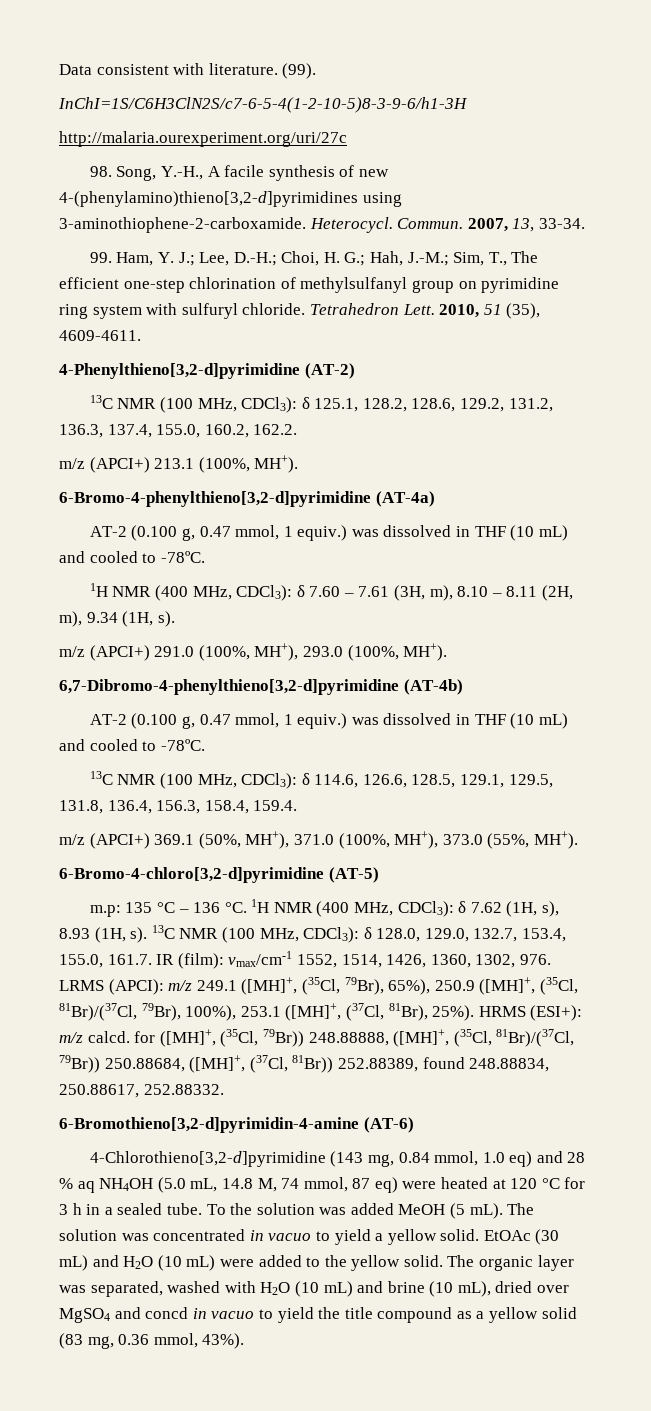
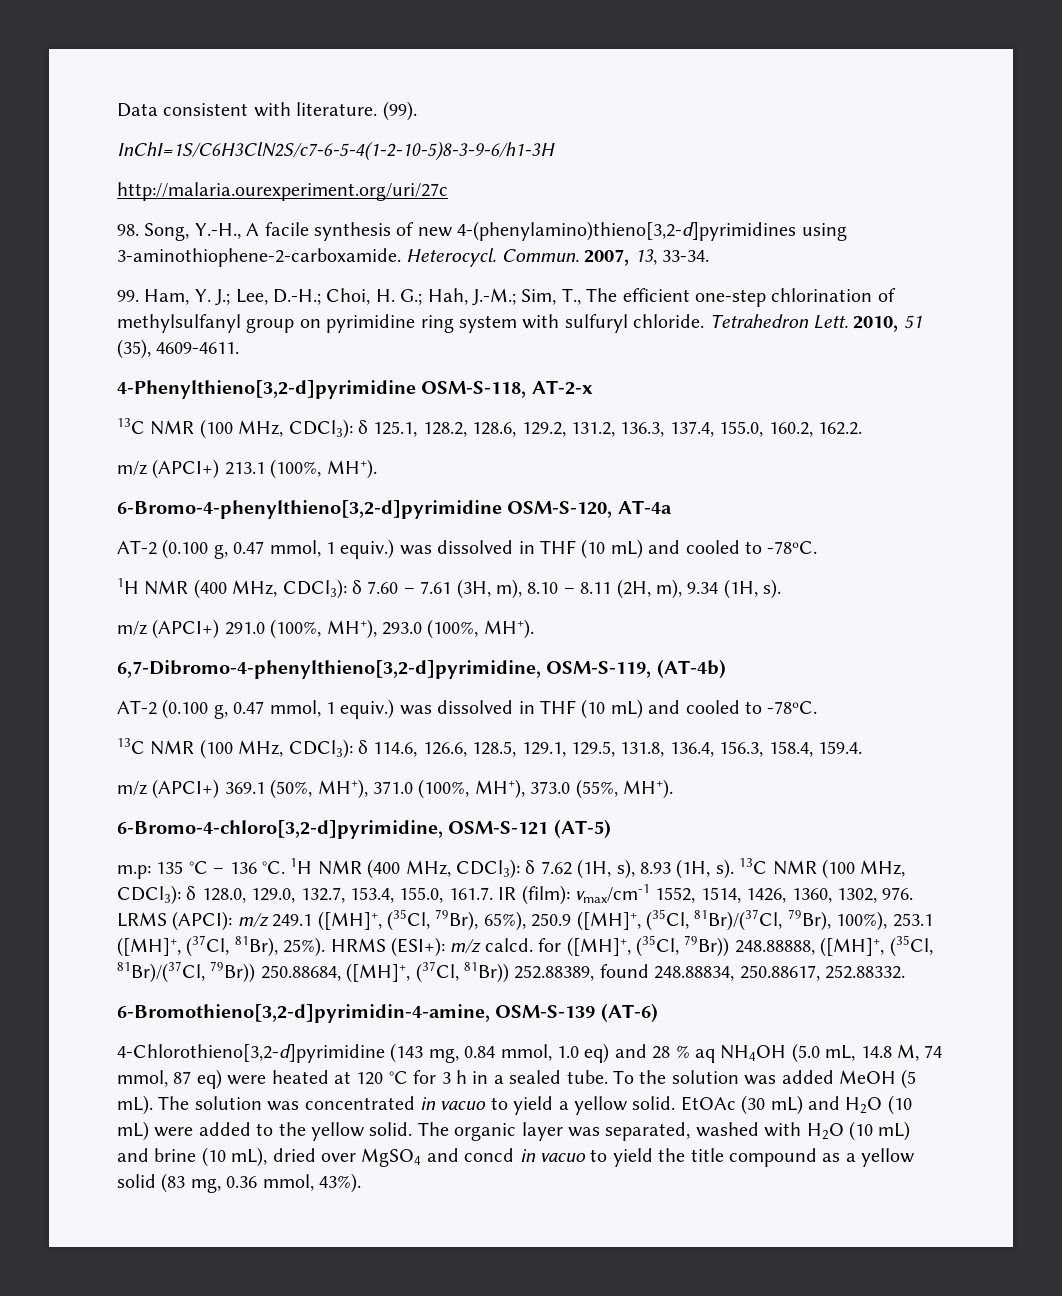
- 4-Phenylthieno[3,2-d]pyrimidine (AT-2)
+ 4-Phenylthieno[3,2-d]pyrimidine OSM-S-118, AT-2-x
- 6-Bromo-4-phenylthieno[3,2-d]pyrimidine (AT-4a)
+ 6-Bromo-4-phenylthieno[3,2-d]pyrimidine OSM-S-120, AT-4a
- 6,7-Dibromo-4-phenylthieno[3,2-d]pyrimidine (AT-4b)
+ 6,7-Dibromo-4-phenylthieno[3,2-d]pyrimidine, OSM-S-119, (AT-4b)
- 6-Bromo-4-chloro[3,2-d]pyrimidine (AT-5)
+ 6-Bromo-4-chloro[3,2-d]pyrimidine, OSM-S-121 (AT-5)
- 6-Bromothieno[3,2-d]pyrimidin-4-amine (AT-6)
+ 6-Bromothieno[3,2-d]pyrimidin-4-amine, OSM-S-139 (AT-6)

